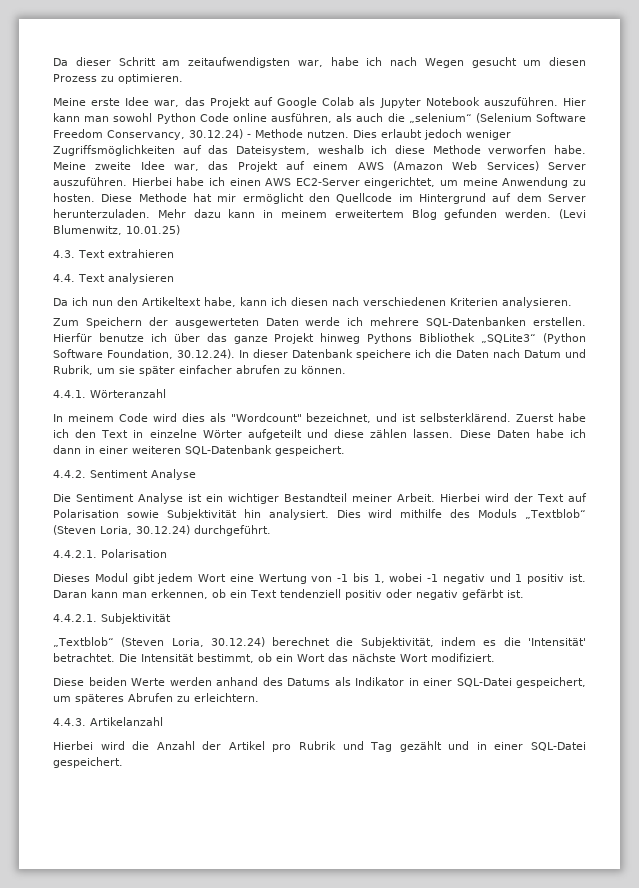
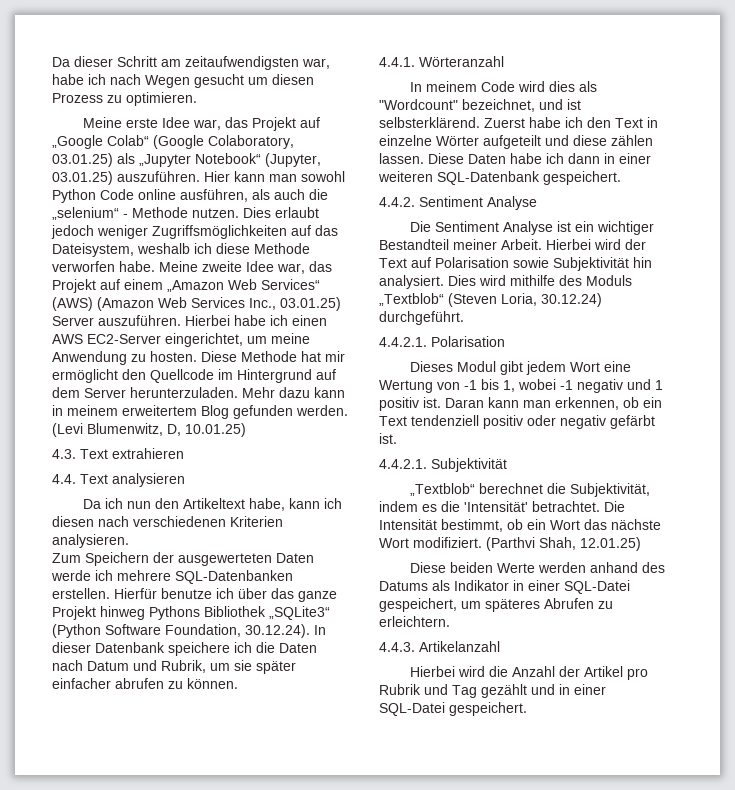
- Meine erste Idee war, das Projekt auf Google Colab als Jupyter Notebook auszuführen.
+ Meine erste Idee war, das Projekt auf „Google Colab“ (Google Colaboratory, 03.01.25) als „Jupyter Notebook“ (Jupyter, 03.01.25) auszuführen.
- Hier kann man sowohl Python Code online ausführen, als auch die „selenium“ (Selenium Software Freedom Conservancy, 30.12.24) - Methode nutzen.
+ Hier kann man sowohl Python Code online ausführen, als auch die „selenium“ - Methode nutzen.
- Meine zweite Idee war, das Projekt auf einem AWS (Amazon Web Services) Server auszuführen.
+ Meine zweite Idee war, das Projekt auf einem „Amazon Web Services“ (AWS) (Amazon Web Services Inc., 03.01.25) Server auszuführen.
- (Levi Blumenwitz, 10.01.25)
+ (Levi Blumenwitz, D, 10.01.25)
- „Textblob“ (Steven Loria, 30.12.24) berechnet die Subjektivität, indem es die 'Intensität' betrachtet.
+ „Textblob“ berechnet die Subjektivität, indem es die 'Intensität' betrachtet.
+ (Parthvi Shah, 12.01.25)

